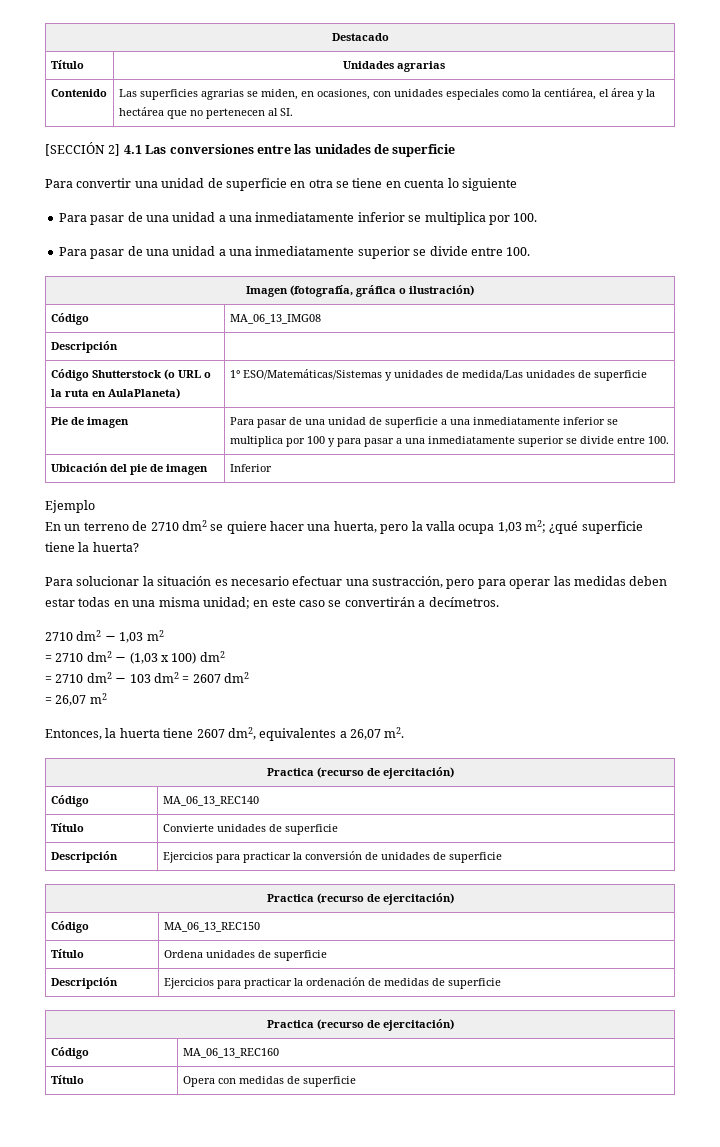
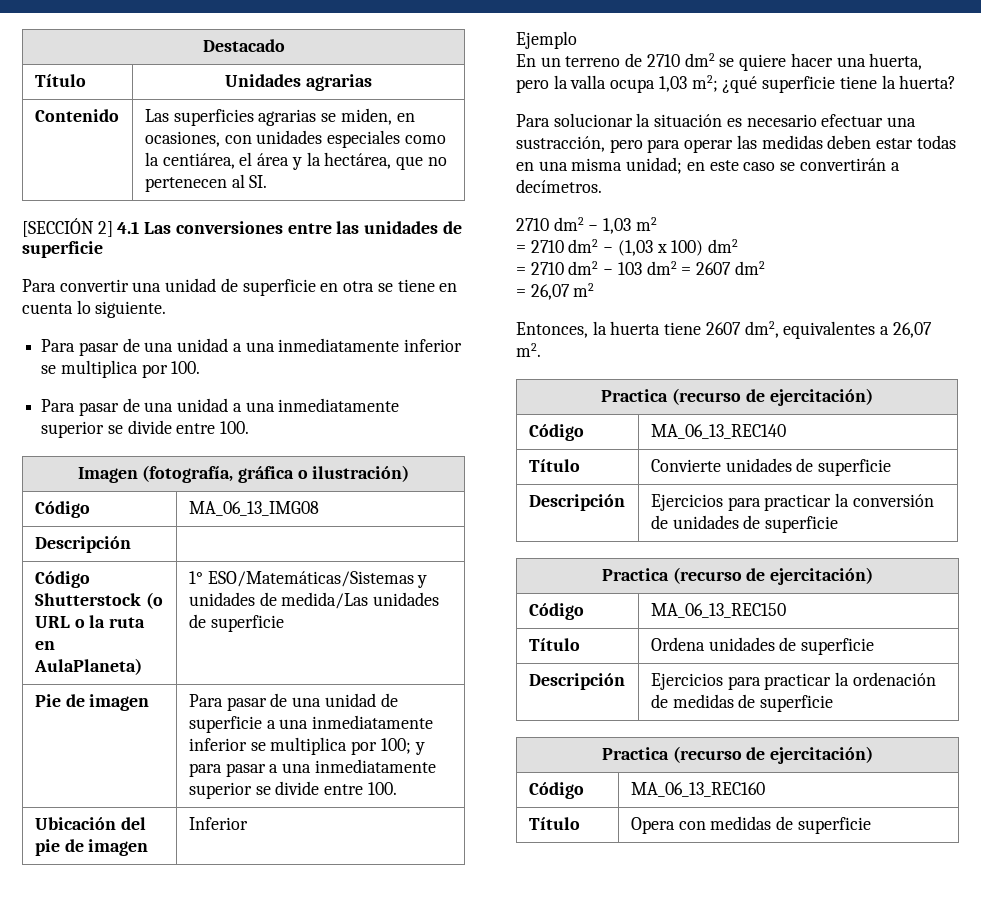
- Contenido | Las superficies agrarias se miden, en ocasiones, con unidades especiales como la centiárea, el área y la hectárea que no pertenecen al SI.
+ Contenido | Las superficies agrarias se miden, en ocasiones, con unidades especiales como la centiárea, el área y la hectárea, que no pertenecen al SI.
- Para convertir una unidad de superficie en otra se tiene en cuenta lo siguiente
+ Para convertir una unidad de superficie en otra se tiene en cuenta lo siguiente.
- Pie de imagen | Para pasar de una unidad de superficie a una inmediatamente inferior se multiplica por 100 y para pasar a una inmediatamente superior se divide entre 100.
+ Pie de imagen | Para pasar de una unidad de superficie a una inmediatamente inferior se multiplica por 100; y para pasar a una inmediatamente superior se divide entre 100.

